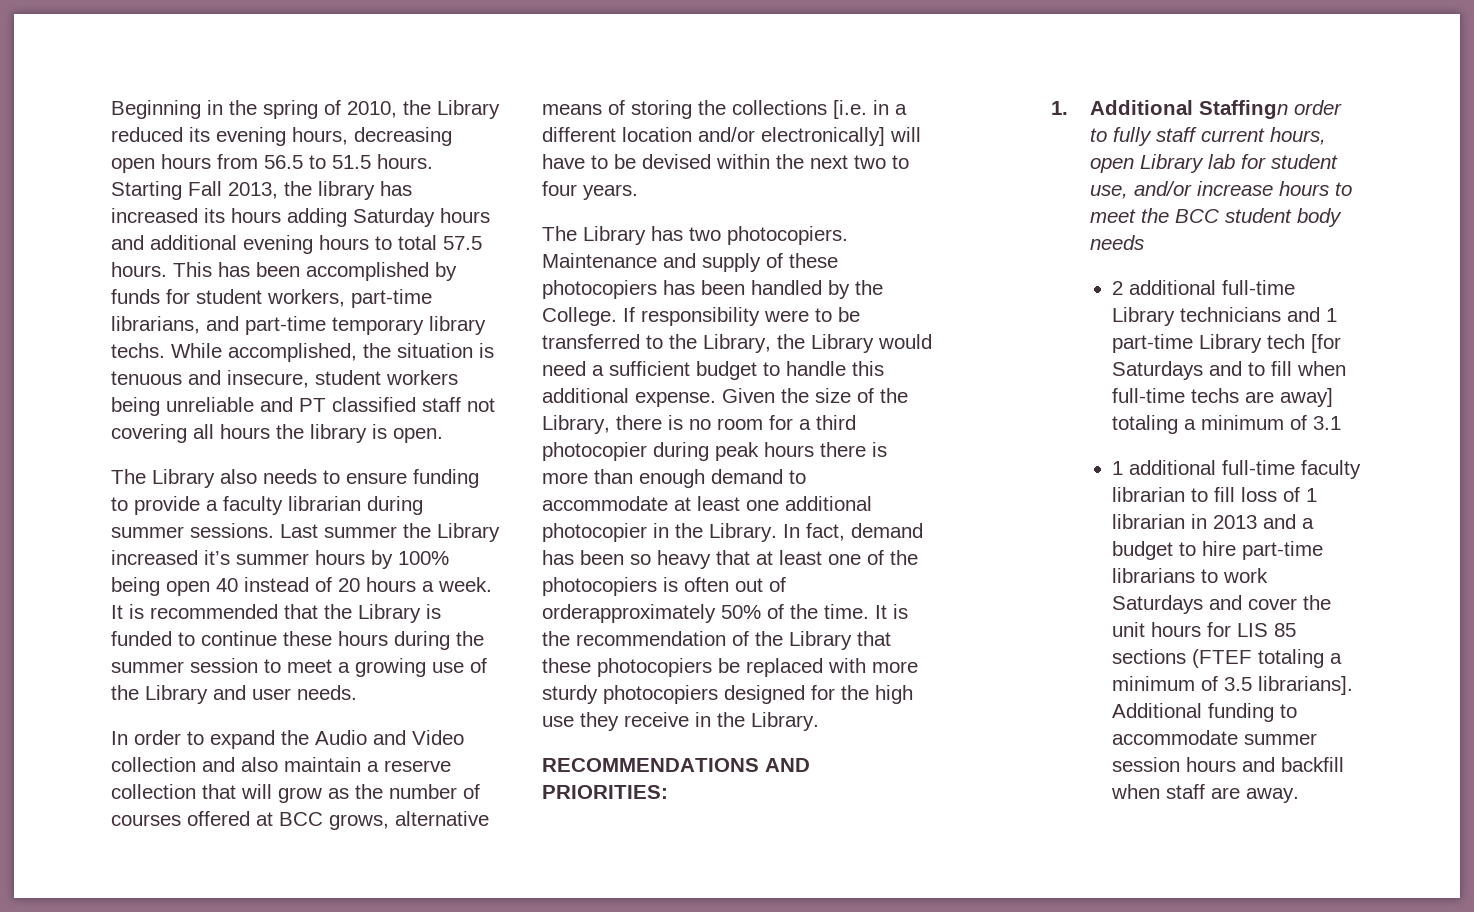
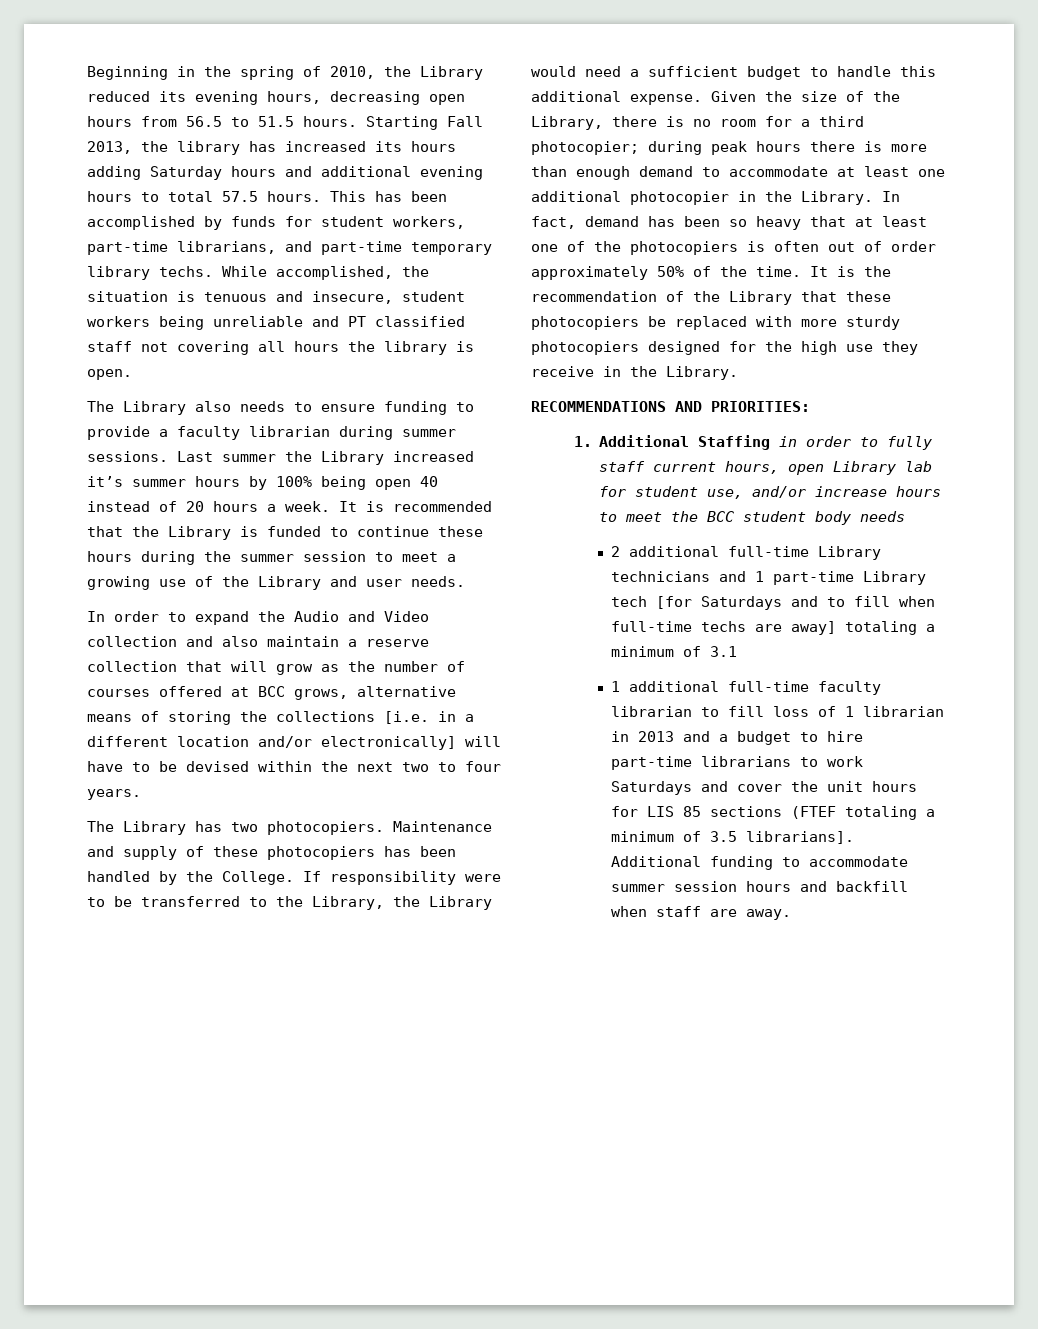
- Given the size of the Library, there is no room for a third photocopier during peak hours there is more than enough demand to accommodate at least one additional photocopier in the Library.
+ Given the size of the Library, there is no room for a third photocopier; during peak hours there is more than enough demand to accommodate at least one additional photocopier in the Library.
- In fact, demand has been so heavy that at least one of the photocopiers is often out of orderapproximately 50% of the time.
+ In fact, demand has been so heavy that at least one of the photocopiers is often out of order approximately 50% of the time.
- 1. Additional Staffingn order to fully staff current hours, open Library lab for student use, and/or increase hours to meet the BCC student body needs
+ 1. Additional Staffing in order to fully staff current hours, open Library lab for student use, and/or increase hours to meet the BCC student body needs

